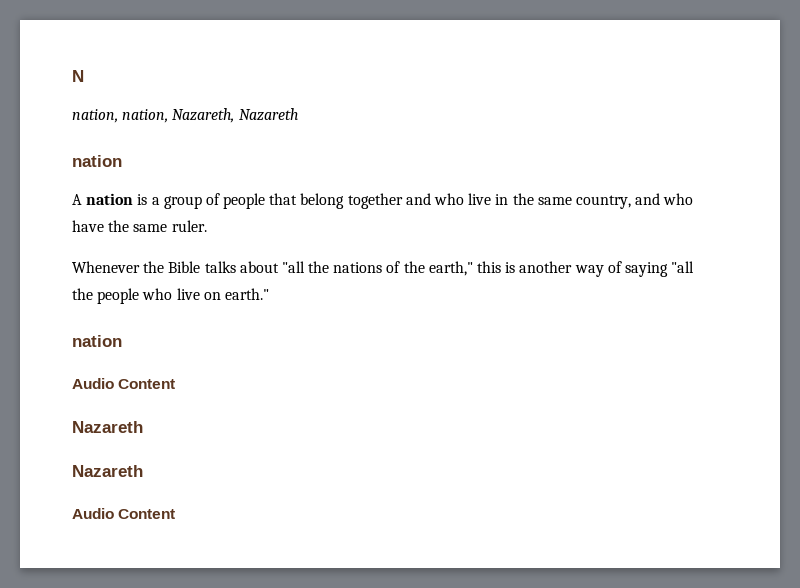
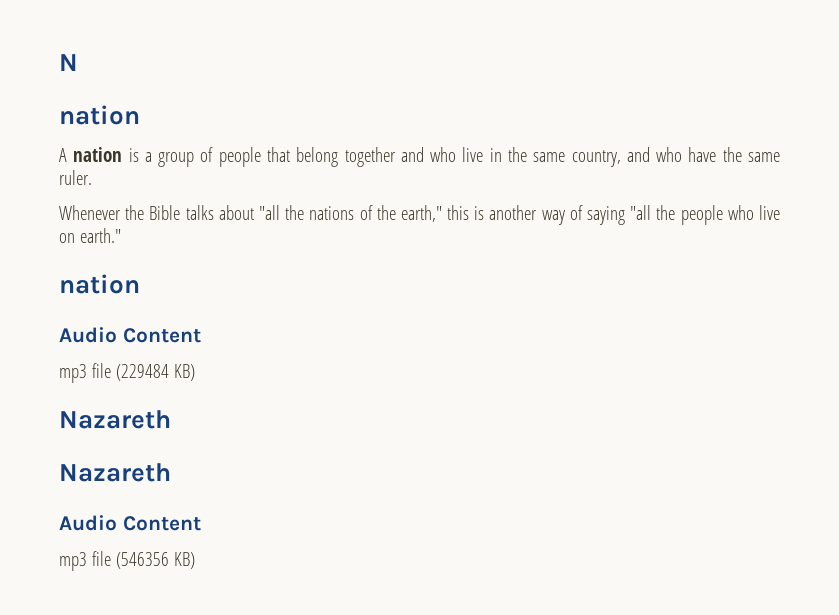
- nation, nation, Nazareth, Nazareth
+ mp3 file (229484 KB)
+ mp3 file (546356 KB)

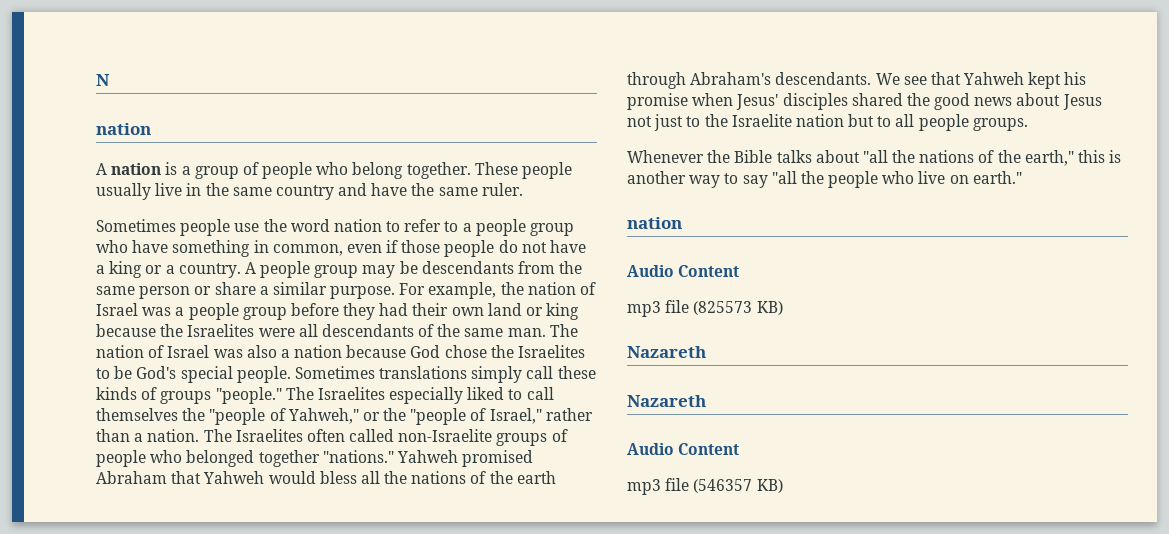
- A nation is a group of people that belong together and who live in the same country, and who have the same ruler.
+ A nation is a group of people who belong together. These people usually live in the same country and have the same ruler.
+ Sometimes people use the word nation to refer to a people group who have something in common, even if those people do not have a king or a country. A people group may be descendants from the same person or share a similar purpose. For example, the nation of Israel was a people group before they had their own land or king because the Israelites were all descendants of the same man. The nation of Israel was also a nation because God chose the Israelites to be God's special people. Sometimes translations simply call these kinds of groups "people." The Israelites especially liked to call themselves the "people of Yahweh," or the "people of Israel," rather than a nation. The Israelites often called non-Israelite groups of people who belonged together "nations." Yahweh promised Abraham that Yahweh would bless all the nations of the earth through Abraham's descendants. We see that Yahweh kept his promise when Jesus' disciples shared the good news about Jesus not just to the Israelite nation but to all people groups.
- Whenever the Bible talks about "all the nations of the earth," this is another way of saying "all the people who live on earth."
+ Whenever the Bible talks about "all the nations of the earth," this is another way to say "all the people who live on earth."
- mp3 file (229484 KB)
+ mp3 file (825573 KB)
- mp3 file (546356 KB)
+ mp3 file (546357 KB)

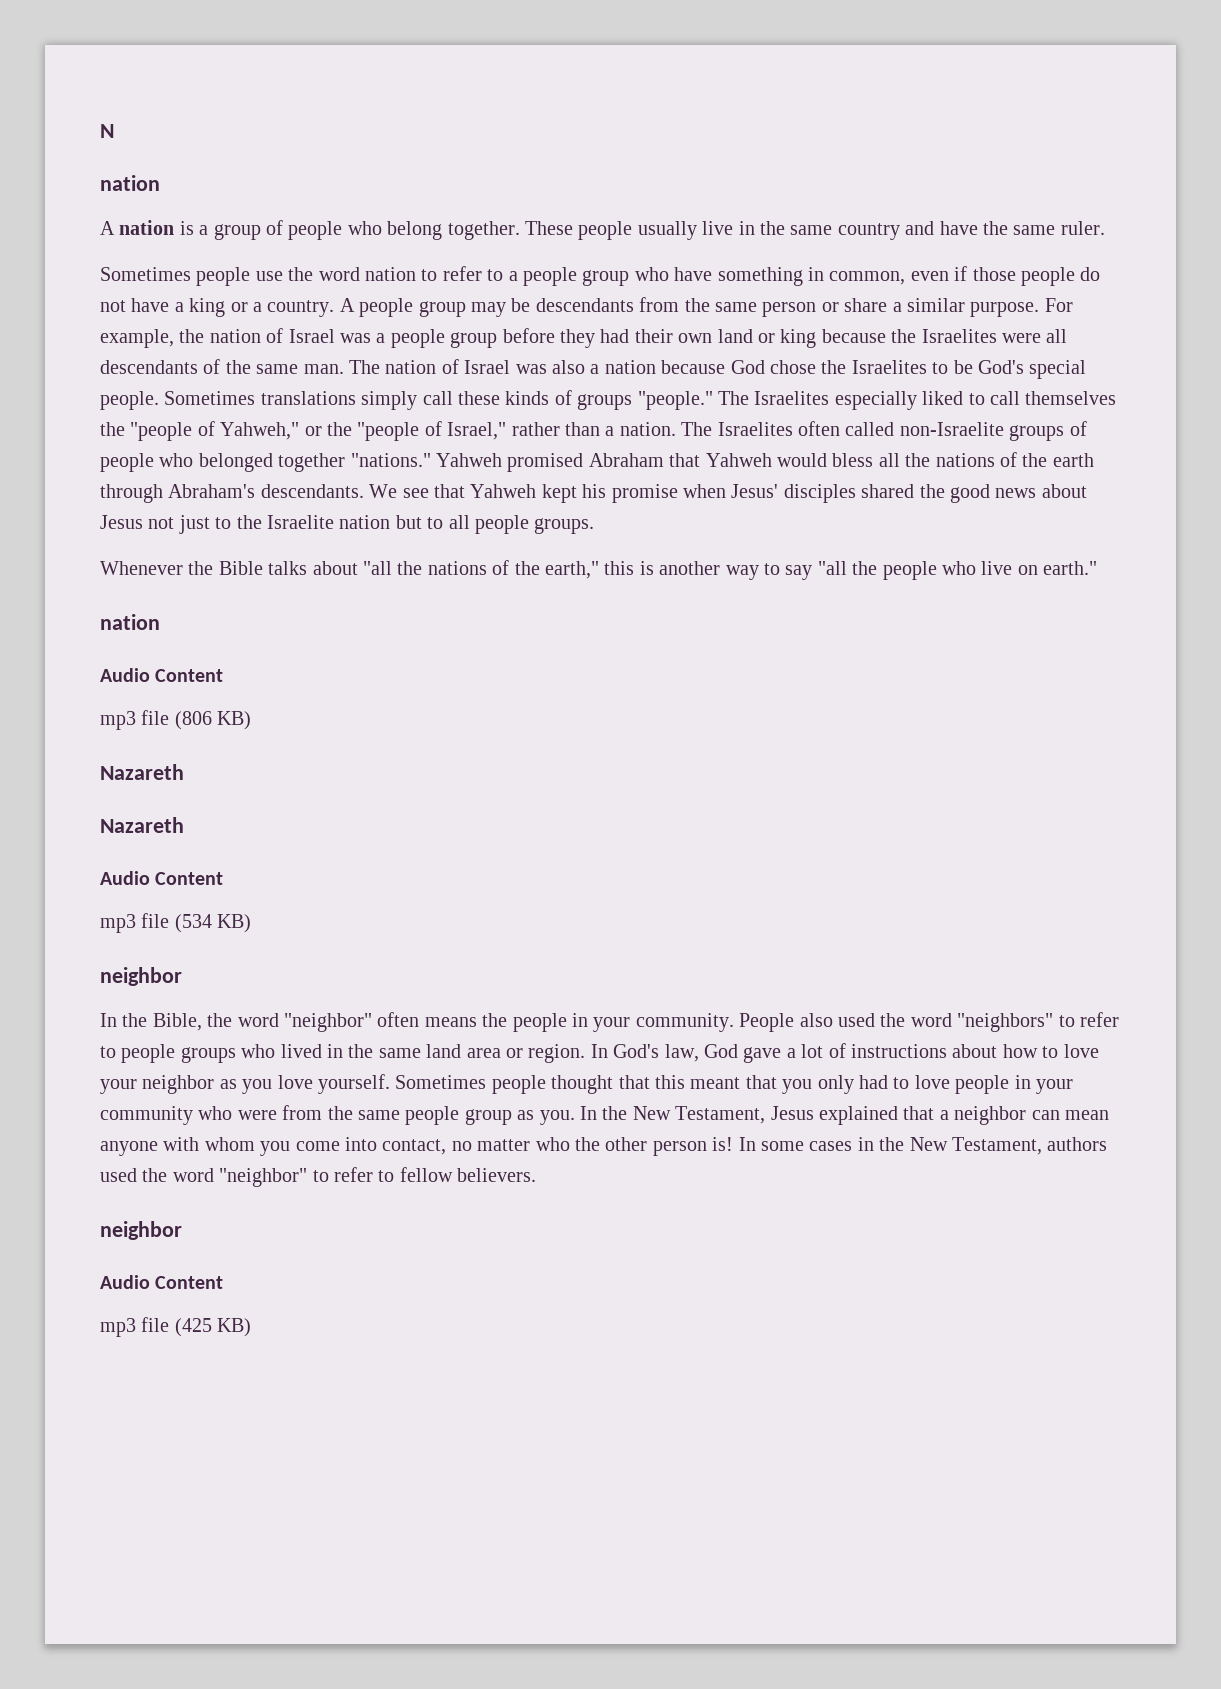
- mp3 file (825573 KB)
+ mp3 file (806 KB)
- mp3 file (546357 KB)
+ mp3 file (534 KB)
+ neighbor
+ In the Bible, the word "neighbor" often means the people in your community. People also used the word "neighbors" to refer to people groups who lived in the same land area or region. In God's law, God gave a lot of instructions about how to love your neighbor as you love yourself. Sometimes people thought that this meant that you only had to love people in your community who were from the same people group as you. In the New Testament, Jesus explained that a neighbor can mean anyone with whom you come into contact, no matter who the other person is! In some cases in the New Testament, authors used the word "neighbor" to refer to fellow believers.
+ neighbor
+ Audio Content
+ mp3 file (425 KB)

